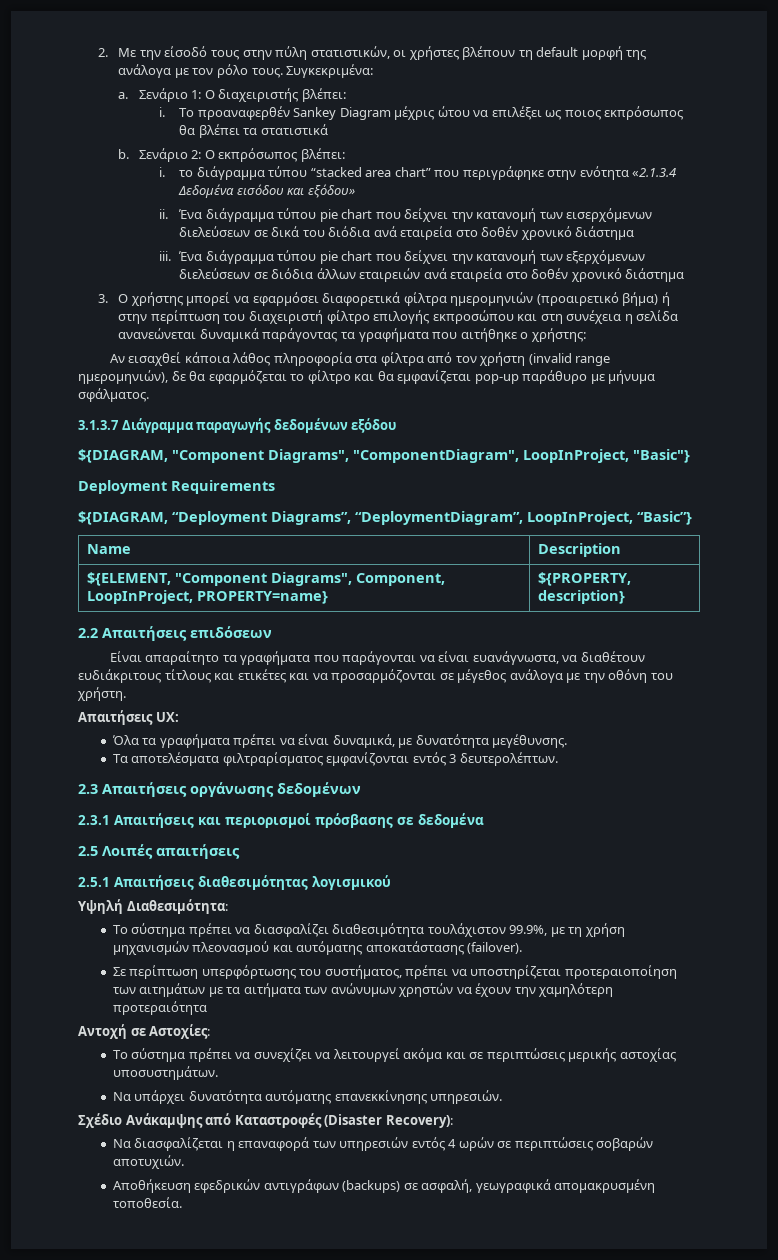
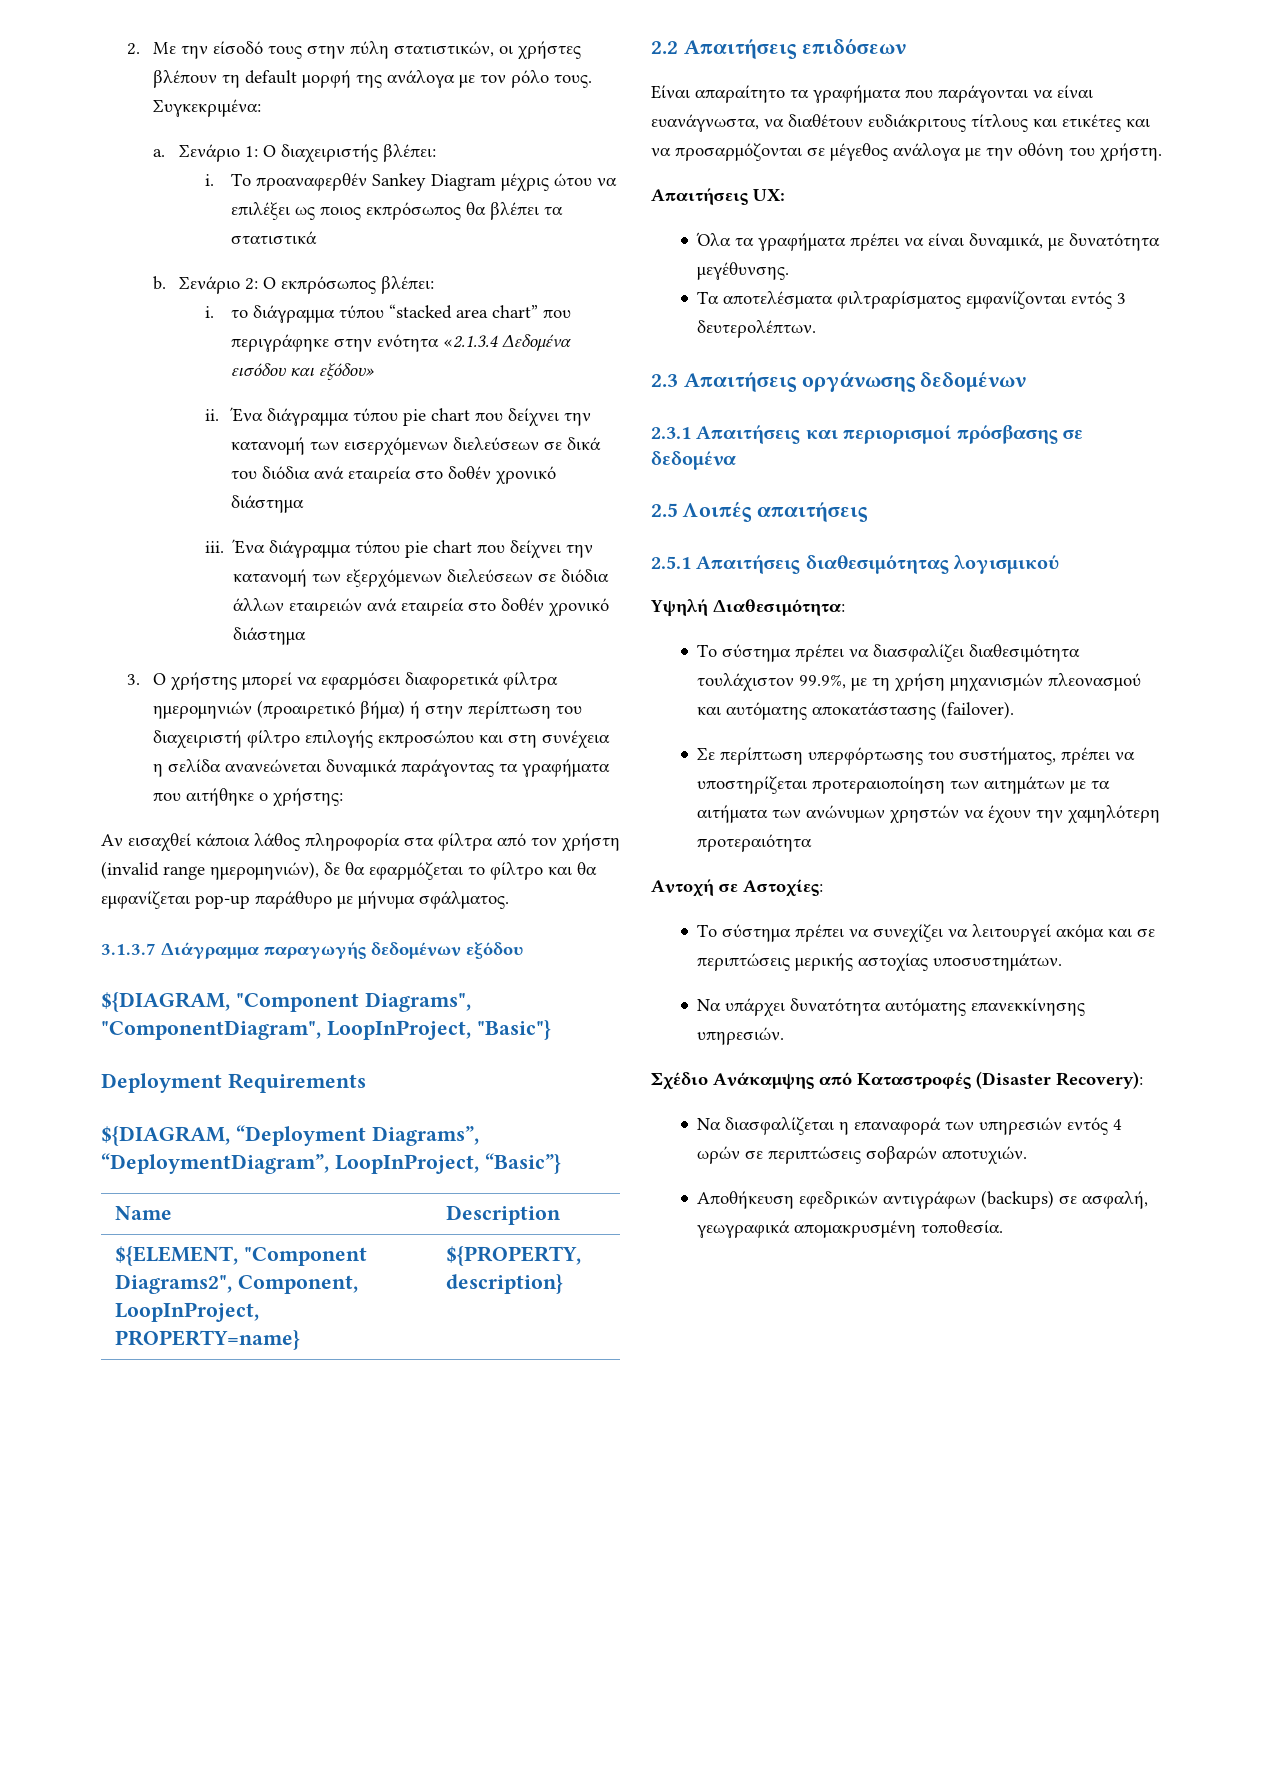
- ${ELEMENT, "Component Diagrams", Component, LoopInProject, PROPERTY=name} | ${PROPERTY, description}
+ ${ELEMENT, "Component Diagrams2", Component, LoopInProject, PROPERTY=name} | ${PROPERTY, description}

